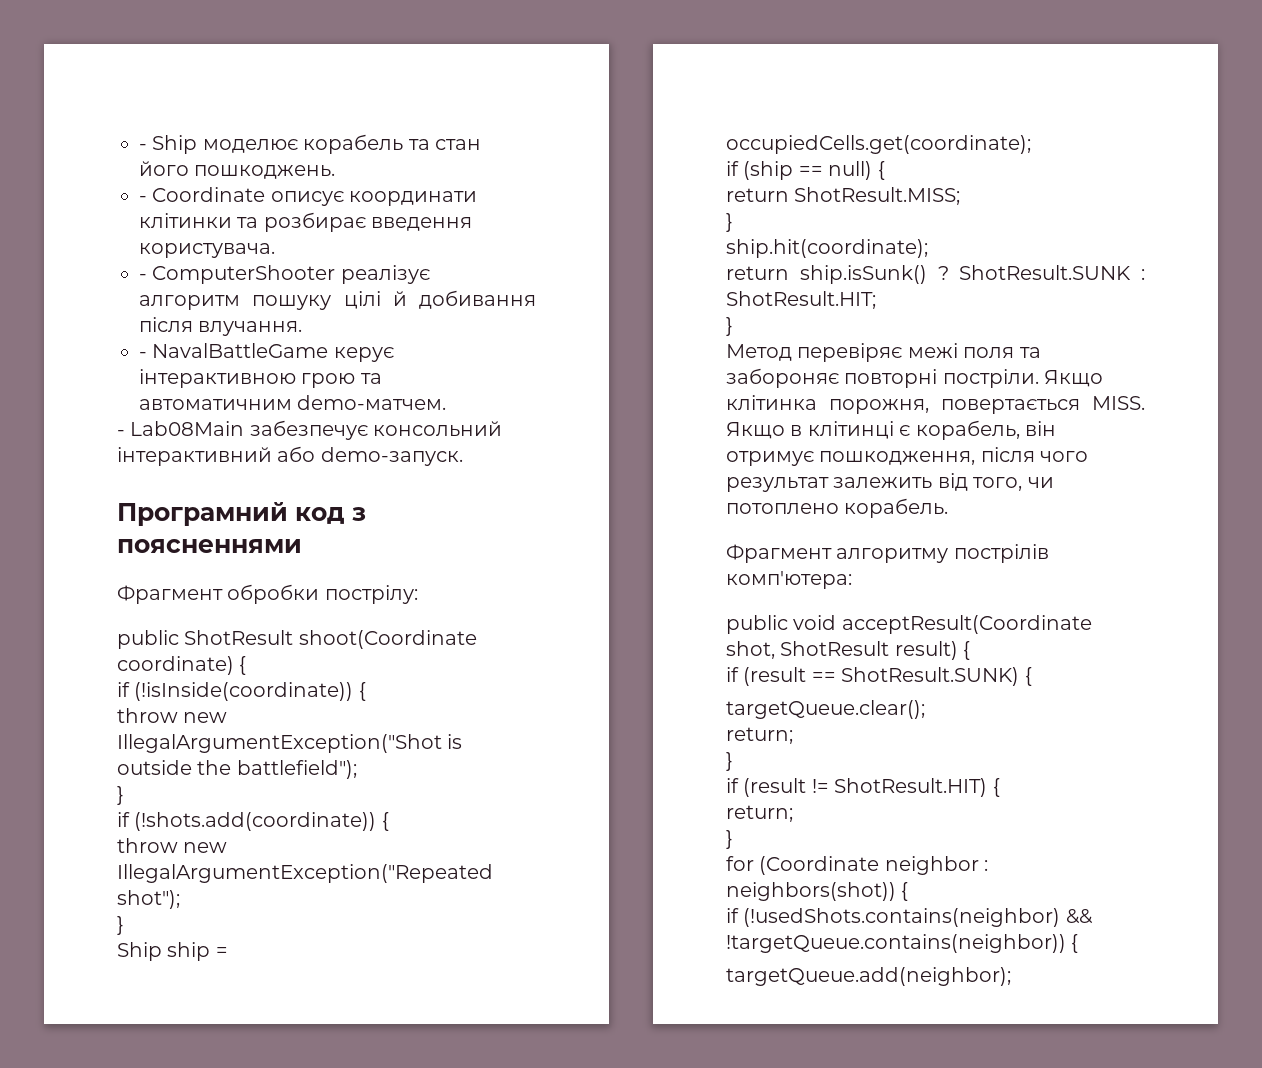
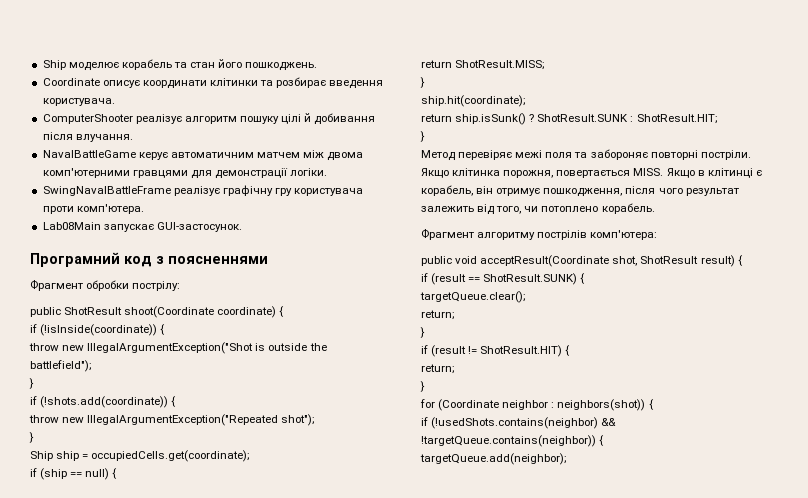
- - Ship моделює корабель та стан його пошкоджень.
+ Ship моделює корабель та стан його пошкоджень.
- - Coordinate описує координати клітинки та розбирає введення користувача.
+ Coordinate описує координати клітинки та розбирає введення користувача.
- - ComputerShooter реалізує алгоритм пошуку цілі й добивання після влучання.
+ ComputerShooter реалізує алгоритм пошуку цілі й добивання після влучання.
- - NavalBattleGame керує інтерактивною грою та автоматичним demo-матчем.
- - Lab08Main забезпечує консольний інтерактивний або demo-запуск.
+ NavalBattleGame керує автоматичним матчем між двома комп'ютерними гравцями для демонстрації логіки.
+ SwingNavalBattleFrame реалізує графічну гру користувача проти комп'ютера.
+ Lab08Main запускає GUI-застосунок.

